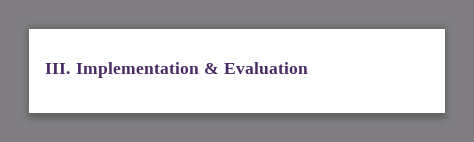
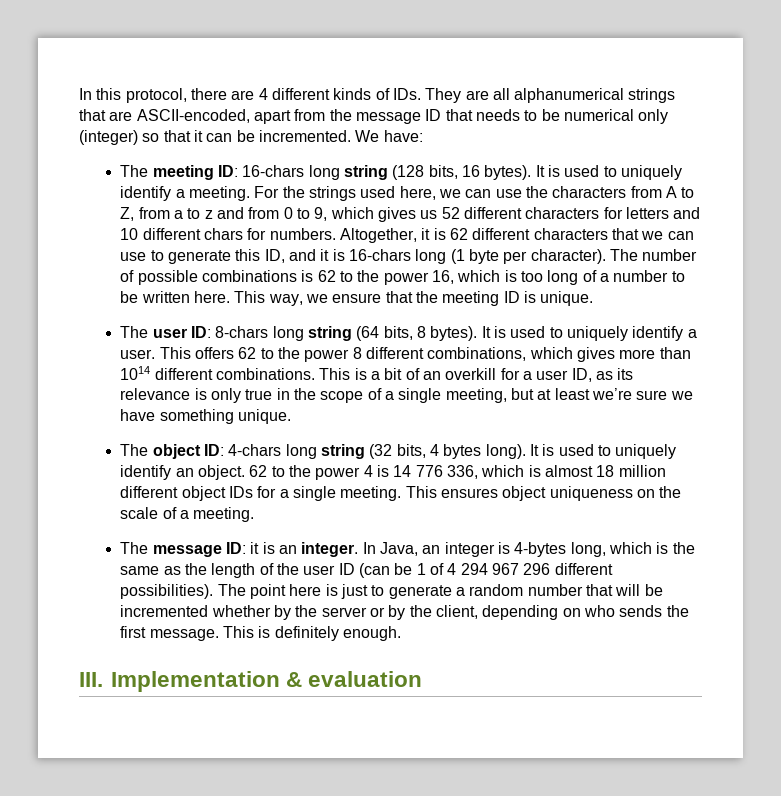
+ In this protocol, there are 4 different kinds of IDs. They are all alphanumerical strings that are ASCII-encoded, apart from the message ID that needs to be numerical only (integer) so that it can be incremented. We have:
+ The meeting ID: 16-chars long string (128 bits, 16 bytes). It is used to uniquely identify a meeting. For the strings used here, we can use the characters from A to Z, from a to z and from 0 to 9, which gives us 52 different characters for letters and 10 different chars for numbers. Altogether, it is 62 different characters that we can use to generate this ID, and it is 16-chars long (1 byte per character). The number of possible combinations is 62 to the power 16, which is too long of a number to be written here. This way, we ensure that the meeting ID is unique.
+ The user ID: 8-chars long string (64 bits, 8 bytes). It is used to uniquely identify a user. This offers 62 to the power 8 different combinations, which gives more than 1014 different combinations. This is a bit of an overkill for a user ID, as its relevance is only true in the scope of a single meeting, but at least we’re sure we have something unique.
+ The object ID: 4-chars long string (32 bits, 4 bytes long). It is used to uniquely identify an object. 62 to the power 4 is 14 776 336, which is almost 18 million different object IDs for a single meeting. This ensures object uniqueness on the scale of a meeting.
+ The message ID: it is an integer. In Java, an integer is 4-bytes long, which is the same as the length of the user ID (can be 1 of 4 294 967 296 different possibilities). The point here is just to generate a random number that will be incremented whether by the server or by the client, depending on who sends the first message. This is definitely enough.
- III. Implementation & Evaluation
+ III. Implementation & evaluation

